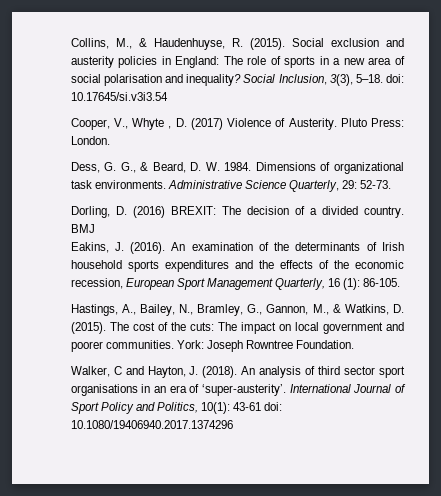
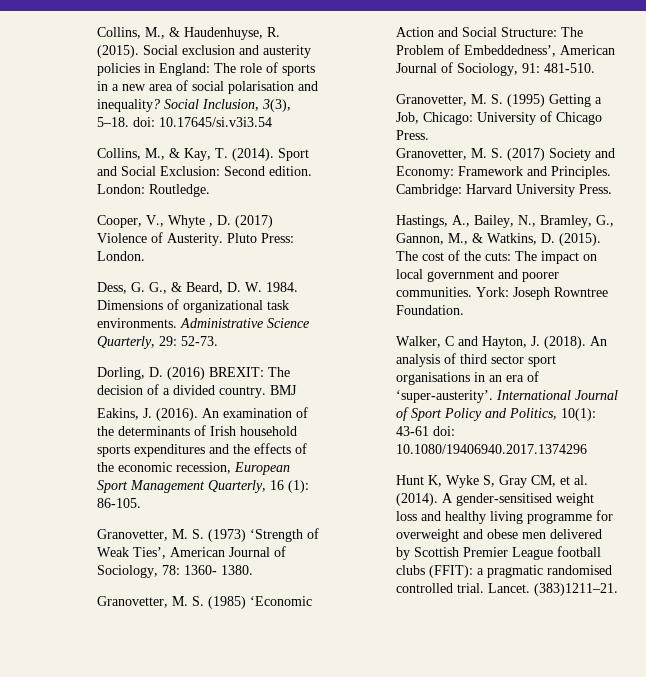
+ Collins, M., & Kay, T. (2014). Sport and Social Exclusion: Second edition. London: Routledge.
+ Granovetter, M. S. (1973) ‘Strength of Weak Ties’, American Journal of Sociology, 78: 1360- 1380.
+ Granovetter, M. S. (1985) ‘Economic Action and Social Structure: The Problem of Embeddedness’, American Journal of Sociology, 91: 481-510.
+ Granovetter, M. S. (1995) Getting a Job, Chicago: University of Chicago Press.
+ Granovetter, M. S. (2017) Society and Economy: Framework and Principles. Cambridge: Harvard University Press.
+ Hunt K, Wyke S, Gray CM, et al. (2014). A gender-sensitised weight loss and healthy living programme for overweight and obese men delivered by Scottish Premier League football clubs (FFIT): a pragmatic randomised controlled trial. Lancet. (383)1211–21.

